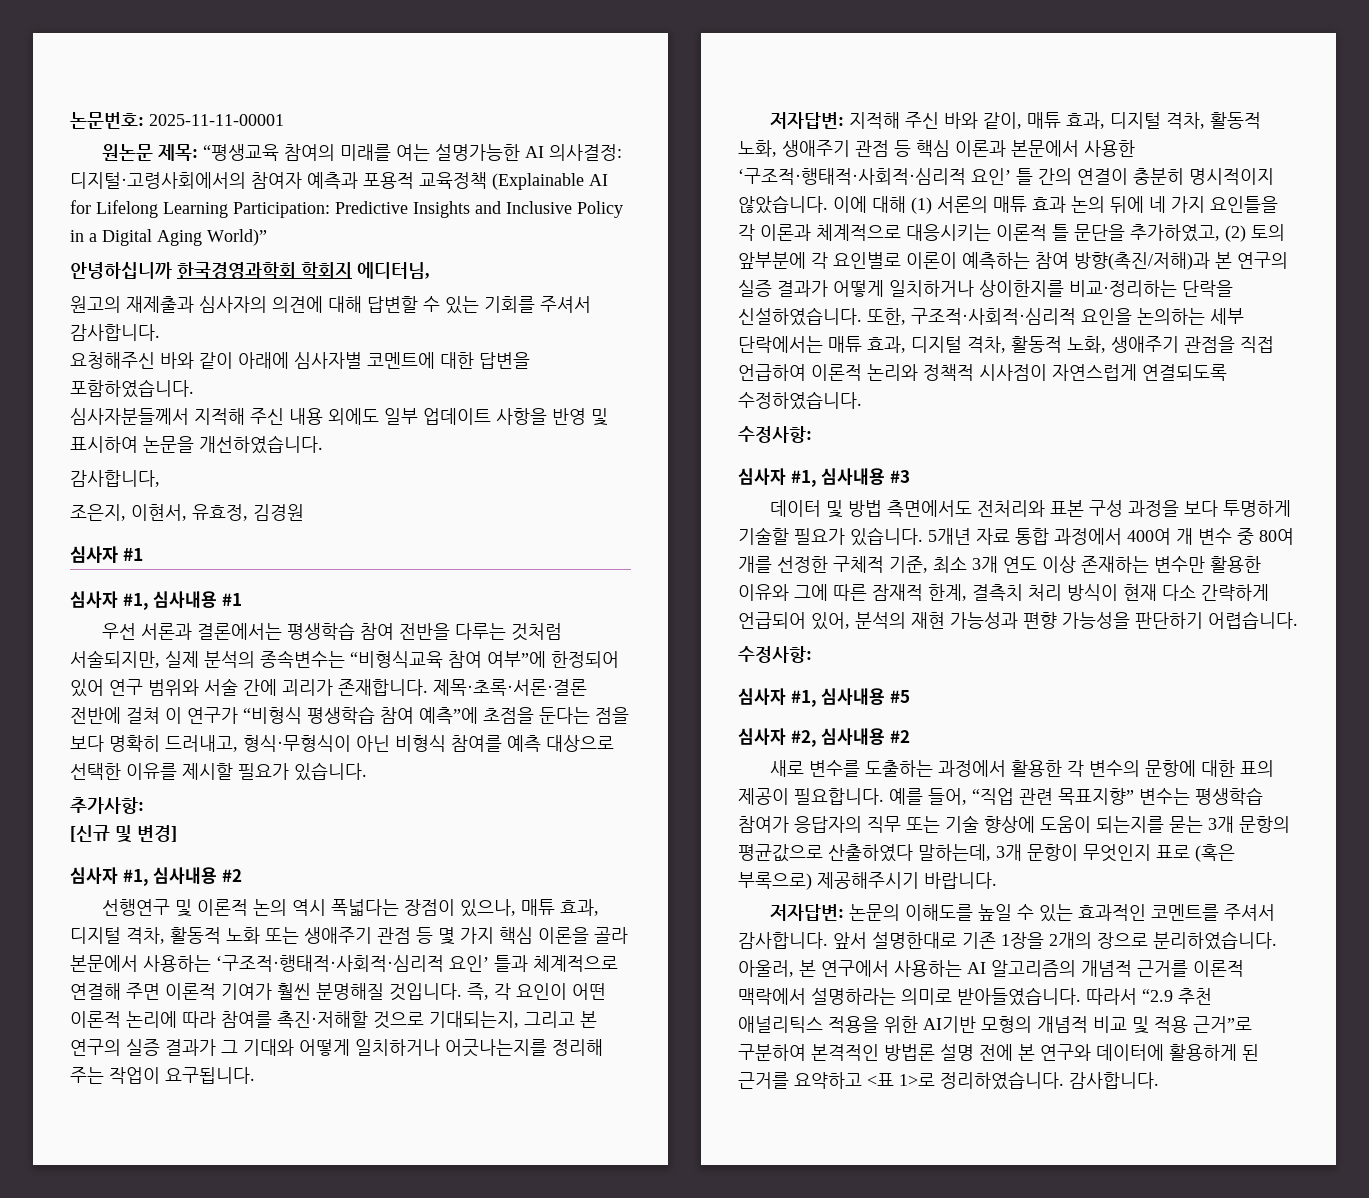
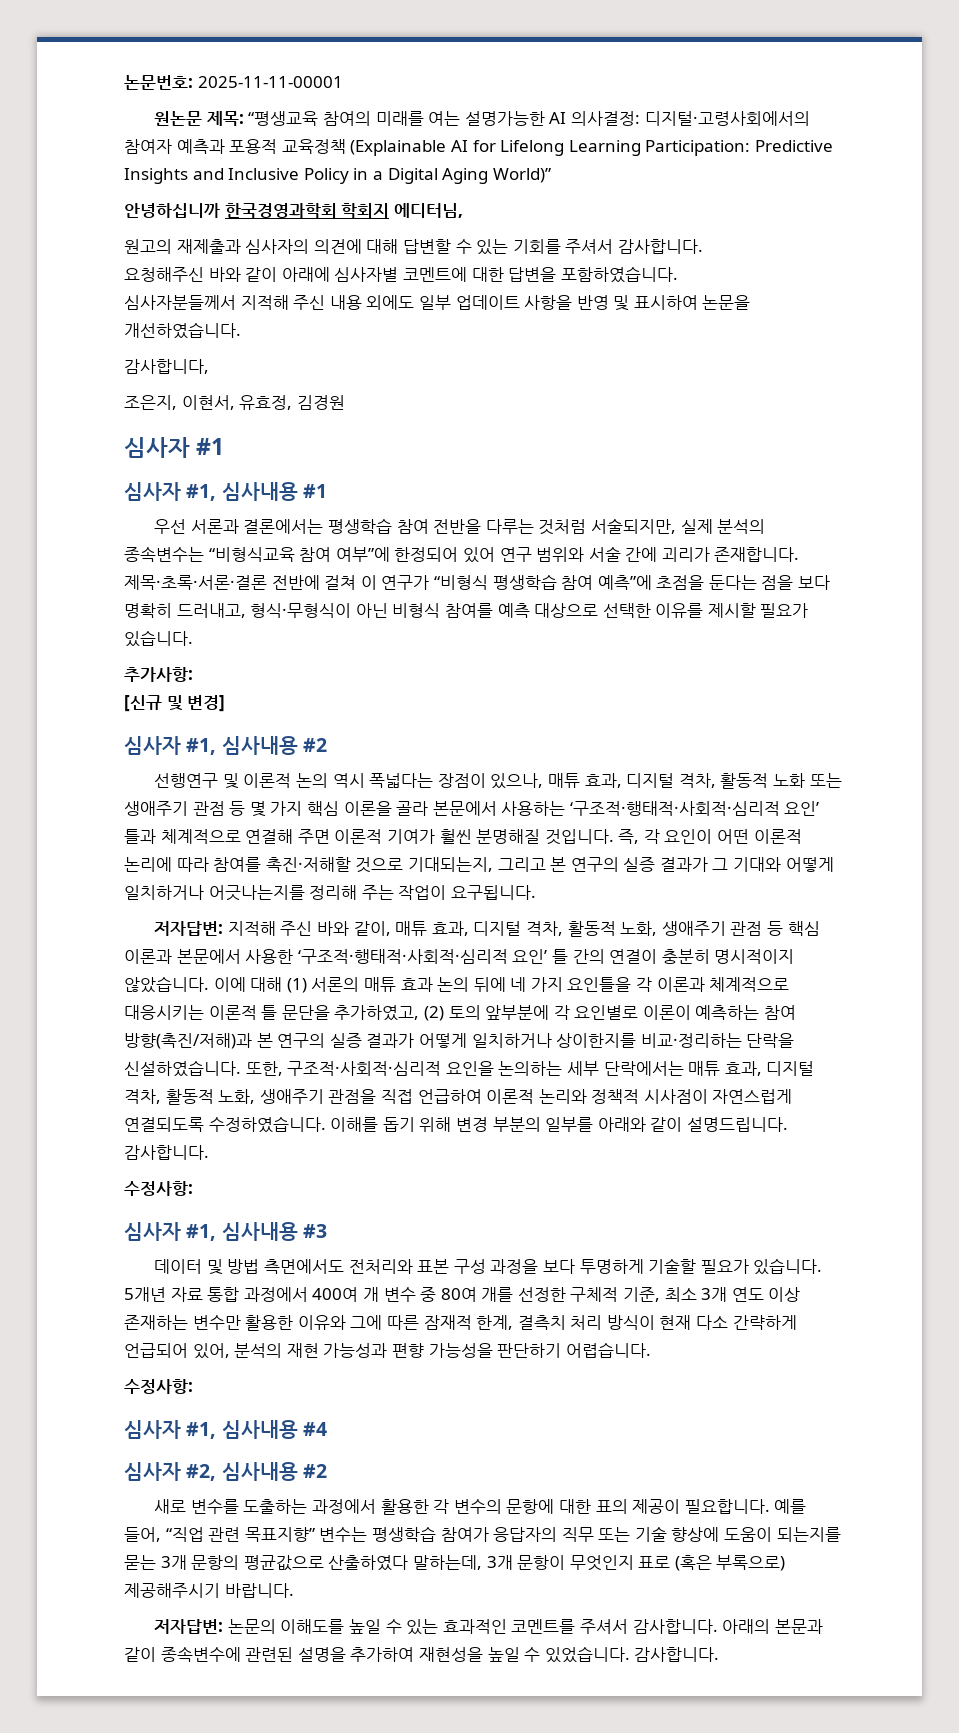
+ 이해를 돕기 위해 변경 부분의 일부를 아래와 같이 설명드립니다. 감사합니다.
- 심사자 #1, 심사내용 #5
+ 심사자 #1, 심사내용 #4
- 앞서 설명한대로 기존 1장을 2개의 장으로 분리하였습니다. 아울러, 본 연구에서 사용하는 AI 알고리즘의 개념적 근거를 이론적 맥락에서 설명하라는 의미로 받아들였습니다. 따라서 “2.9 추천 애널리틱스 적용을 위한 AI기반 모형의 개념적 비교 및 적용 근거”로 구분하여 본격적인 방법론 설명 전에 본 연구와 데이터에 활용하게 된 근거를 요약하고 <표 1>로 정리하였습니다.
+ 아래의 본문과 같이 종속변수에 관련된 설명을 추가하여 재현성을 높일 수 있었습니다.

